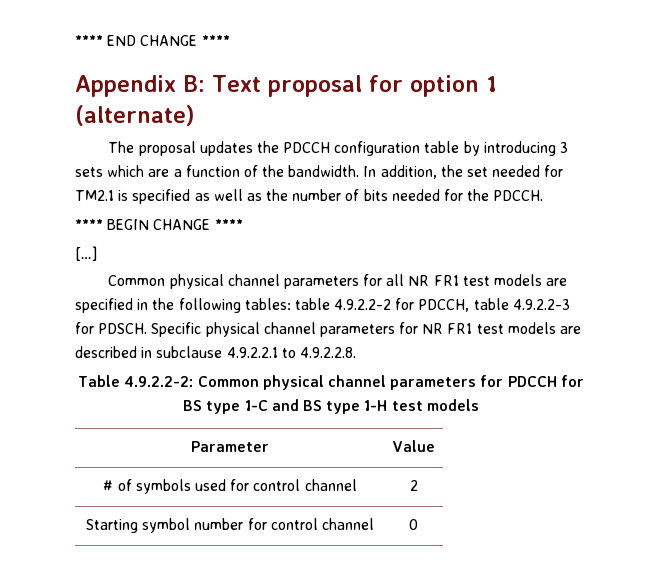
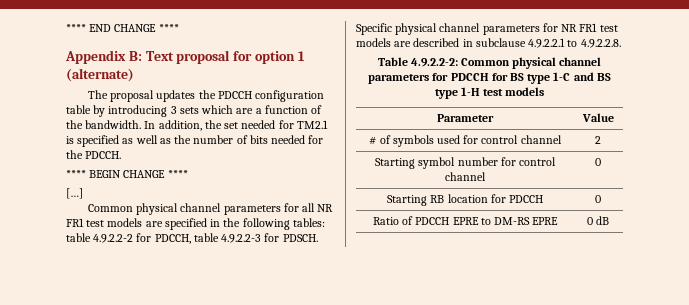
+ Starting RB location for PDCCH | 0
+ Ratio of PDCCH EPRE to DM-RS EPRE | 0 dB

